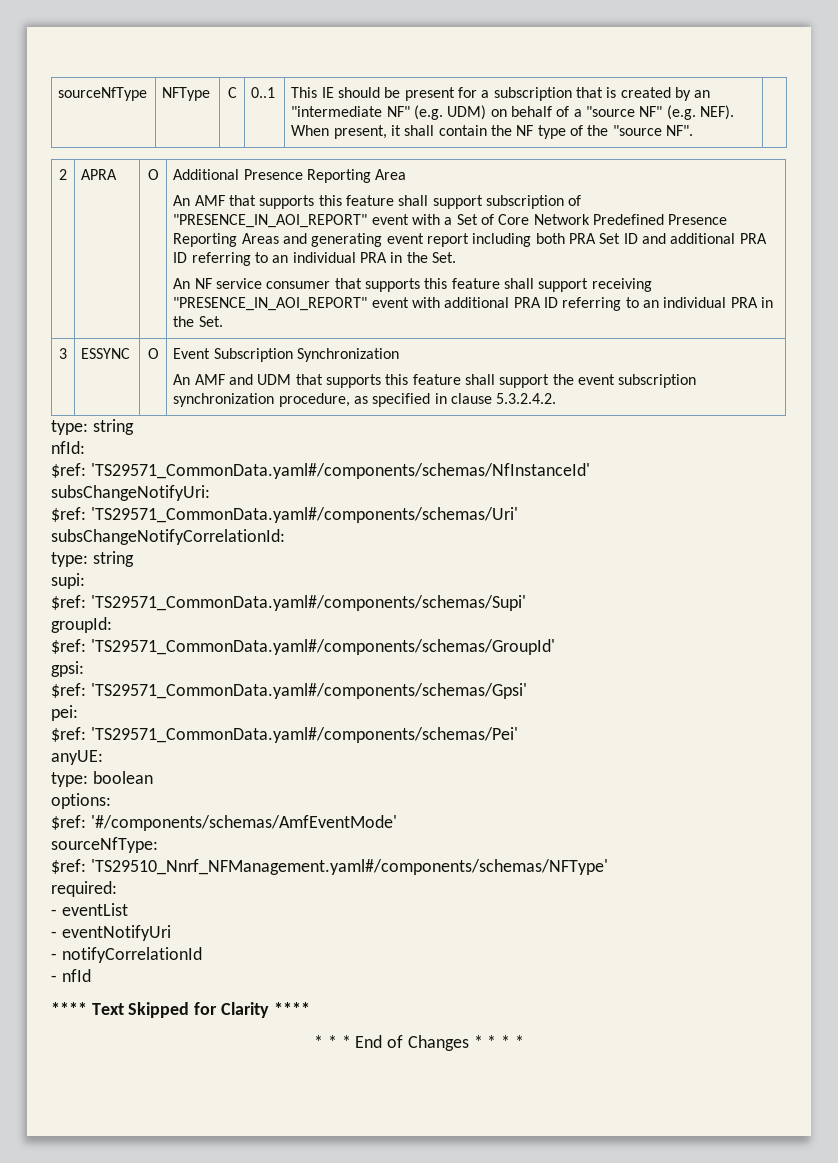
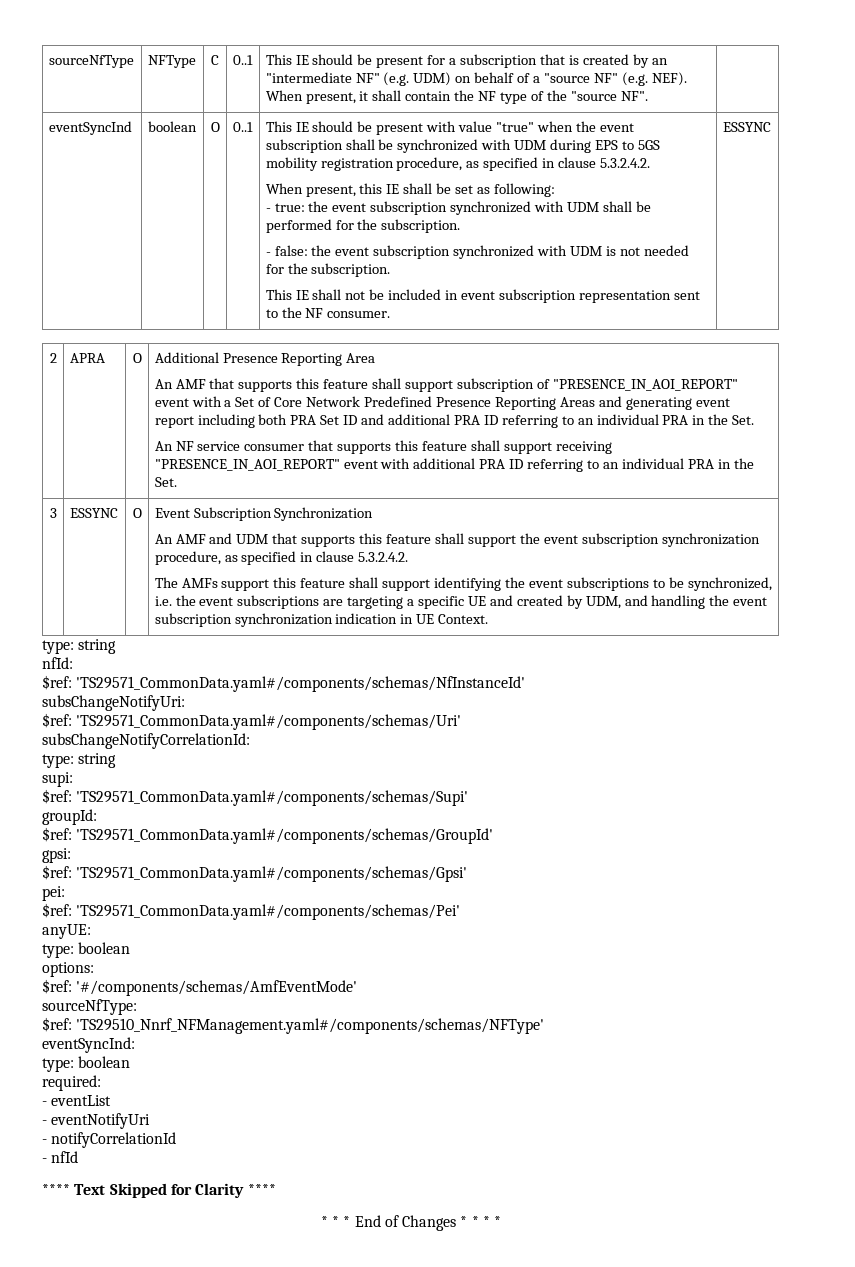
+ eventSyncInd | boolean | O | 0..1 | This IE should be present with value "true" when the event subscription shall be synchronized with UDM during EPS to 5GS mobility registration procedure, as specified in clause 5.3.2.4.2.
+ When present, this IE shall be set as following:
+ - true: the event subscription synchronized with UDM shall be performed for the subscription.
+ - false: the event subscription synchronized with UDM is not needed for the subscription.
+ This IE shall not be included in event subscription representation sent to the NF consumer. | ESSYNC
+ The AMFs support this feature shall support identifying the event subscriptions to be synchronized, i.e. the event subscriptions are targeting a specific UE and created by UDM, and handling the event subscription synchronization indication in UE Context.
+ eventSyncInd:
+ type: boolean

